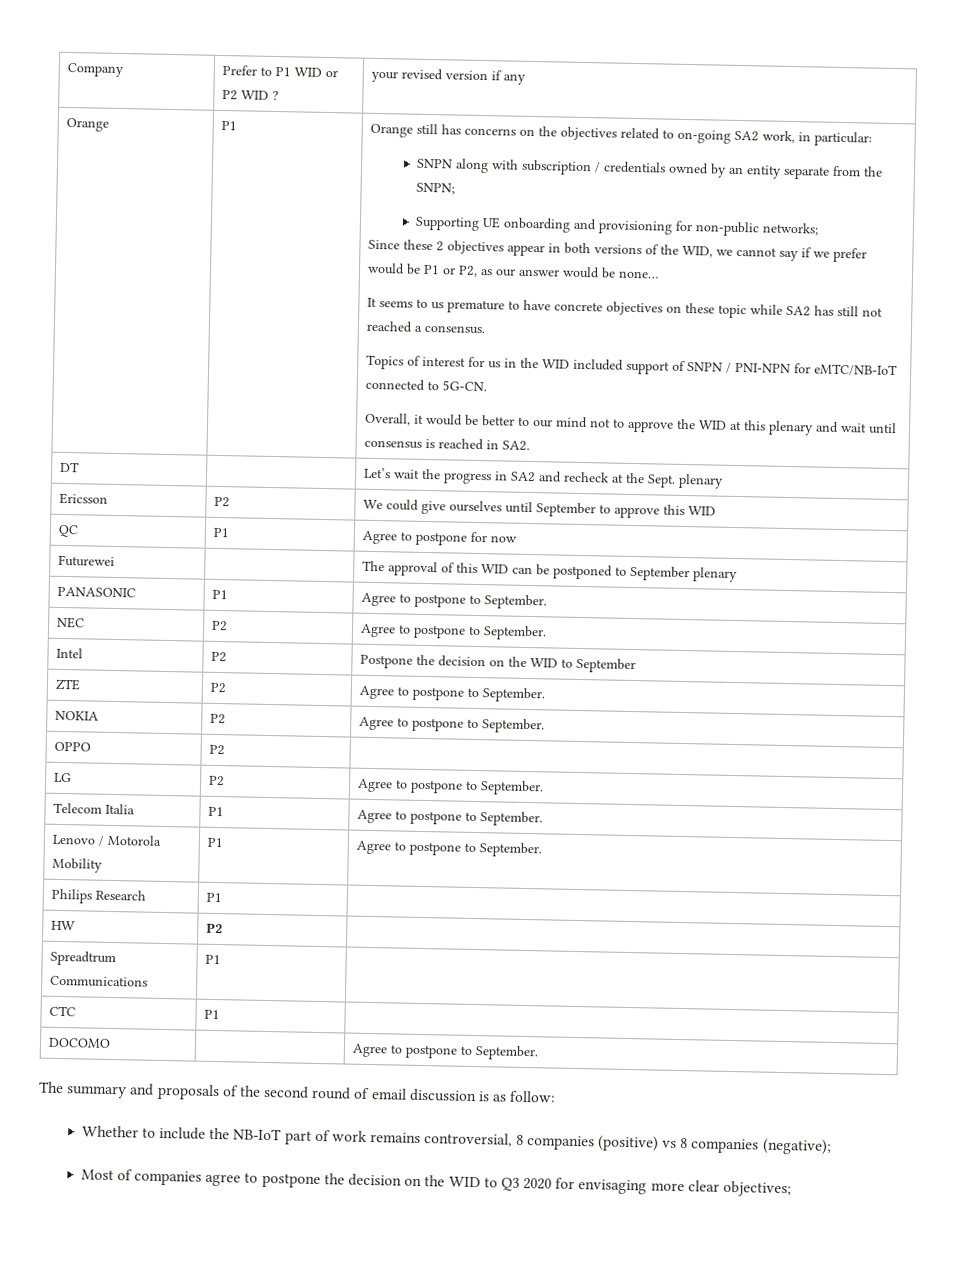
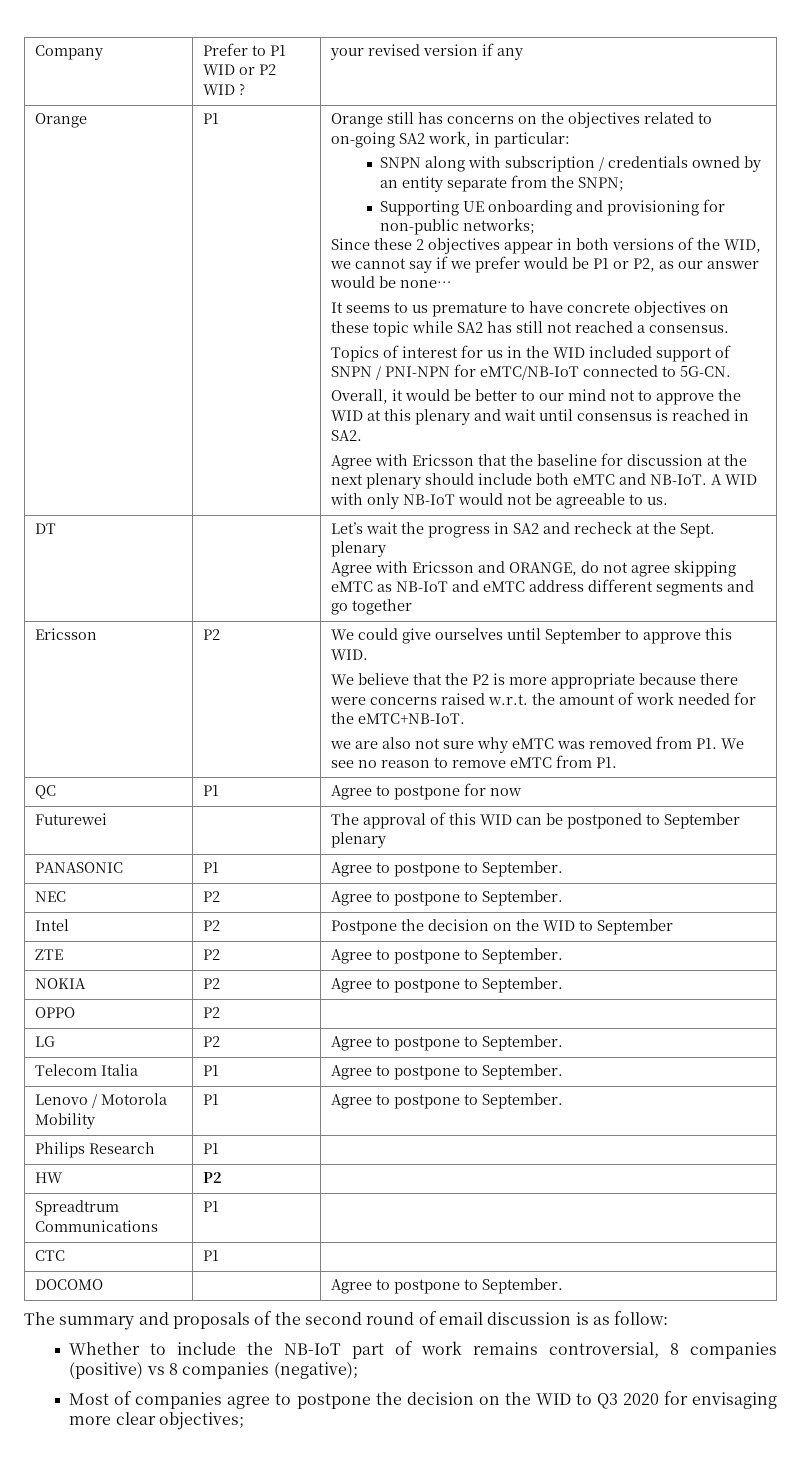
+ Agree with Ericsson that the baseline for discussion at the next plenary should include both eMTC and NB-IoT. A WID with only NB-IoT would not be agreeable to us.
  DT | | Let’s wait the progress in SA2 and recheck at the Sept. plenary
+ Agree with Ericsson and ORANGE, do not agree skipping eMTC as NB-IoT and eMTC address different segments and go together
- We could give ourselves until September to approve this WID
+ We could give ourselves until September to approve this WID.
+ We believe that the P2 is more appropriate because there were concerns raised w.r.t. the amount of work needed for the eMTC+NB-IoT.
+ we are also not sure why eMTC was removed from P1. We see no reason to remove eMTC from P1.

